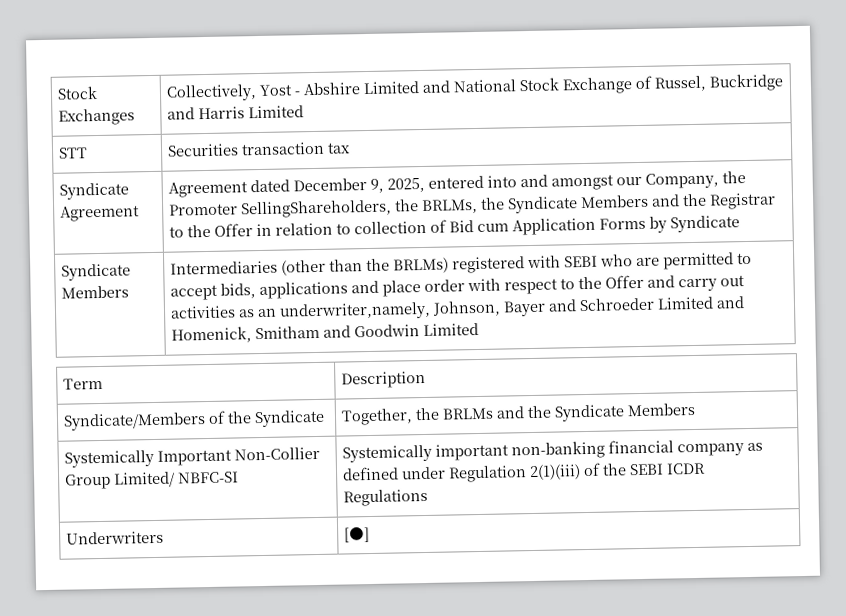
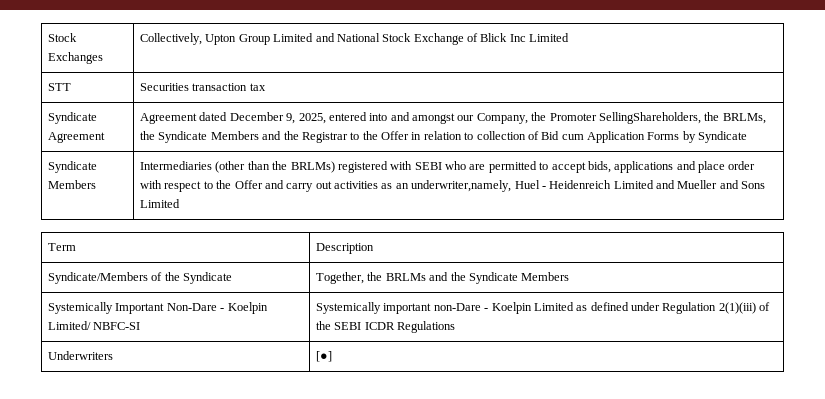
- Stock Exchanges | Collectively, Yost - Abshire Limited and National Stock Exchange of Russel, Buckridge and Harris Limited
+ Stock Exchanges | Collectively, Upton Group Limited and National Stock Exchange of Blick Inc Limited
- Intermediaries (other than the BRLMs) registered with SEBI who are permitted to accept bids, applications and place order with respect to the Offer and carry out activities as an underwriter,namely, Johnson, Bayer and Schroeder Limited and Homenick, Smitham and Goodwin Limited
+ Intermediaries (other than the BRLMs) registered with SEBI who are permitted to accept bids, applications and place order with respect to the Offer and carry out activities as an underwriter,namely, Huel - Heidenreich Limited and Mueller and Sons Limited
- Systemically Important Non-Collier Group Limited/ NBFC-SI | Systemically important non-banking financial company as defined under Regulation 2(1)(iii) of the SEBI ICDR Regulations
+ Systemically Important Non-Dare - Koelpin Limited/ NBFC-SI | Systemically important non-Dare - Koelpin Limited as defined under Regulation 2(1)(iii) of the SEBI ICDR Regulations

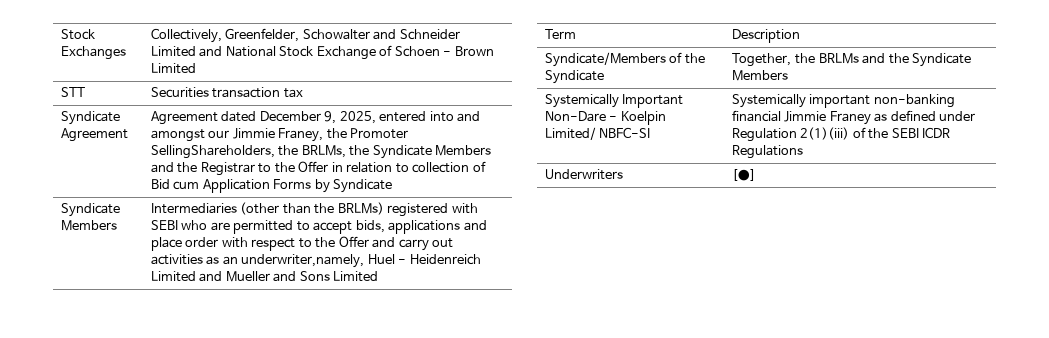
- Stock Exchanges | Collectively, Upton Group Limited and National Stock Exchange of Blick Inc Limited
+ Stock Exchanges | Collectively, Greenfelder, Schowalter and Schneider Limited and National Stock Exchange of Schoen - Brown Limited
- Syndicate Agreement | Agreement dated December 9, 2025, entered into and amongst our Company, the Promoter SellingShareholders, the BRLMs, the Syndicate Members and the Registrar to the Offer in relation to collection of Bid cum Application Forms by Syndicate
+ Syndicate Agreement | Agreement dated December 9, 2025, entered into and amongst our Jimmie Franey, the Promoter SellingShareholders, the BRLMs, the Syndicate Members and the Registrar to the Offer in relation to collection of Bid cum Application Forms by Syndicate
- Systemically Important Non-Dare - Koelpin Limited/ NBFC-SI | Systemically important non-Dare - Koelpin Limited as defined under Regulation 2(1)(iii) of the SEBI ICDR Regulations
+ Systemically Important Non-Dare - Koelpin Limited/ NBFC-SI | Systemically important non-banking financial Jimmie Franey as defined under Regulation 2(1)(iii) of the SEBI ICDR Regulations

